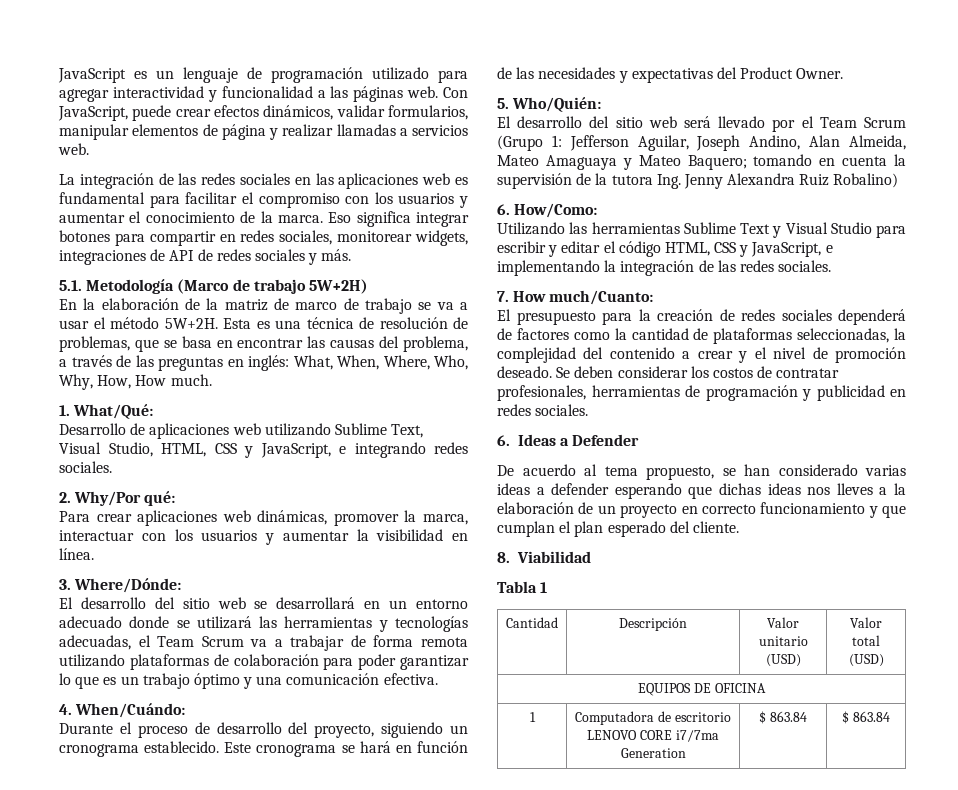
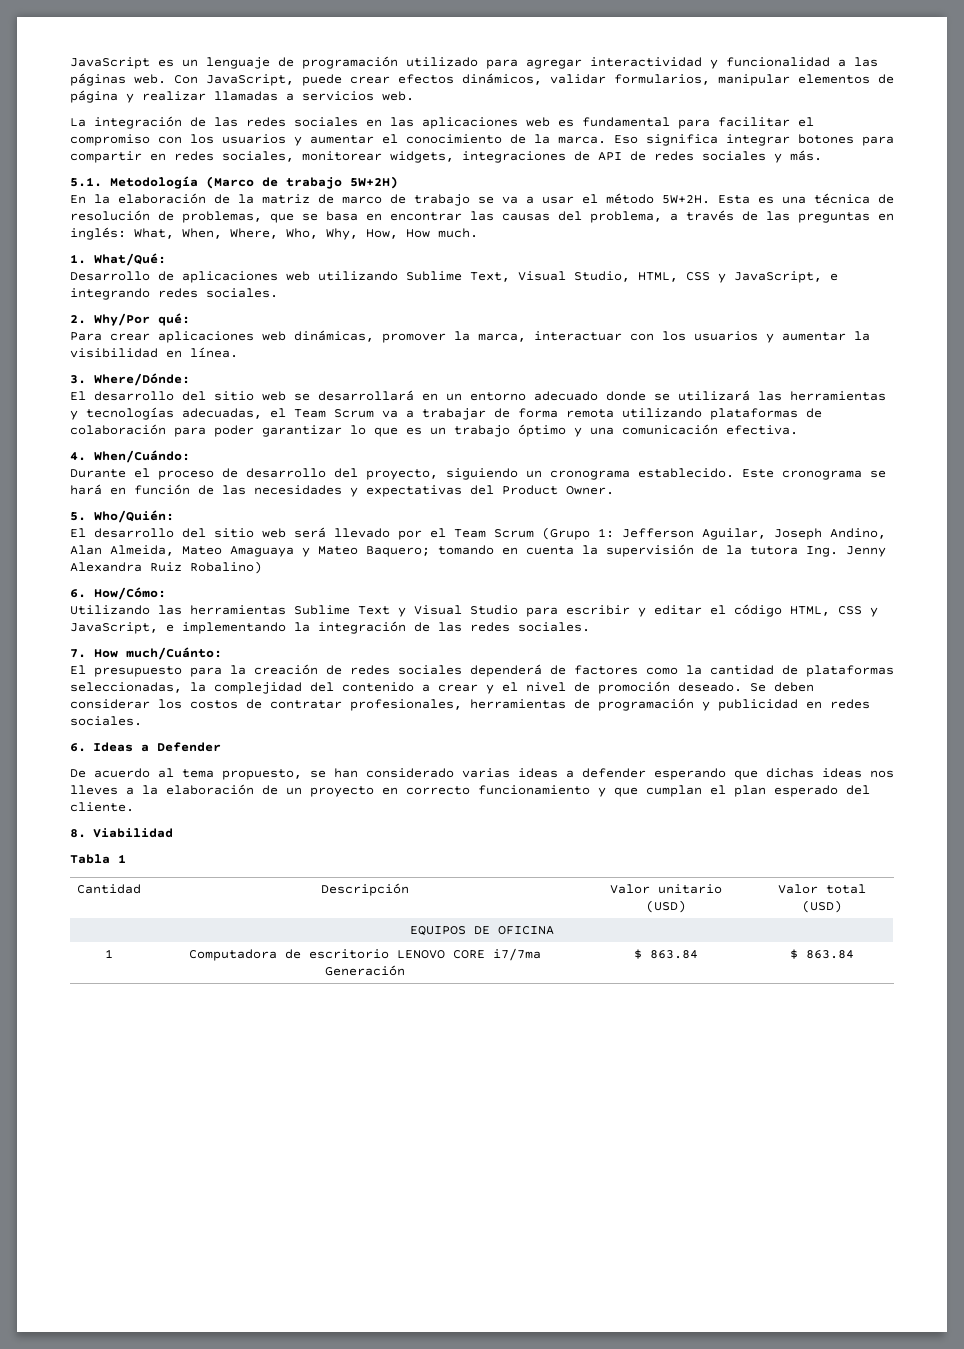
- 6. How/Como:
+ 6. How/Cómo:
- 7. How much/Cuanto:
+ 7. How much/Cuánto:
- 1 | Computadora de escritorio LENOVO CORE i7/7ma Generation | $ 863.84 | $ 863.84
+ 1 | Computadora de escritorio LENOVO CORE i7/7ma Generación | $ 863.84 | $ 863.84

